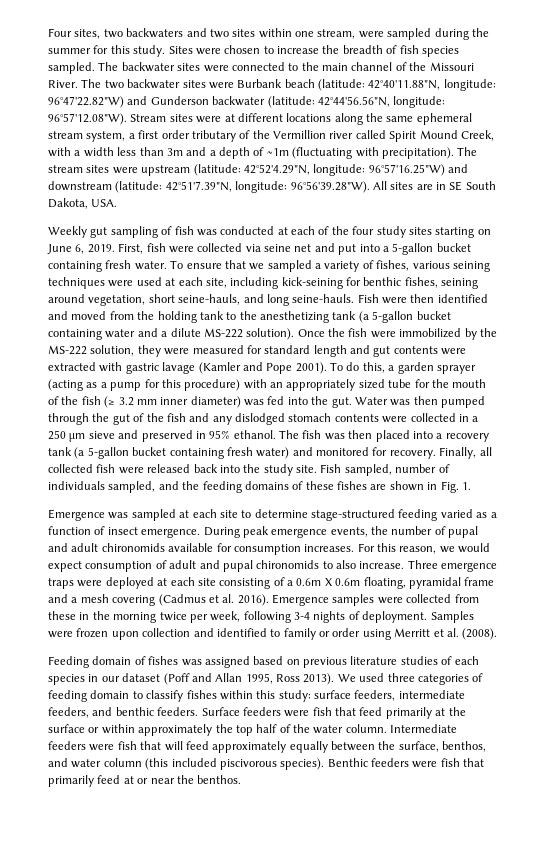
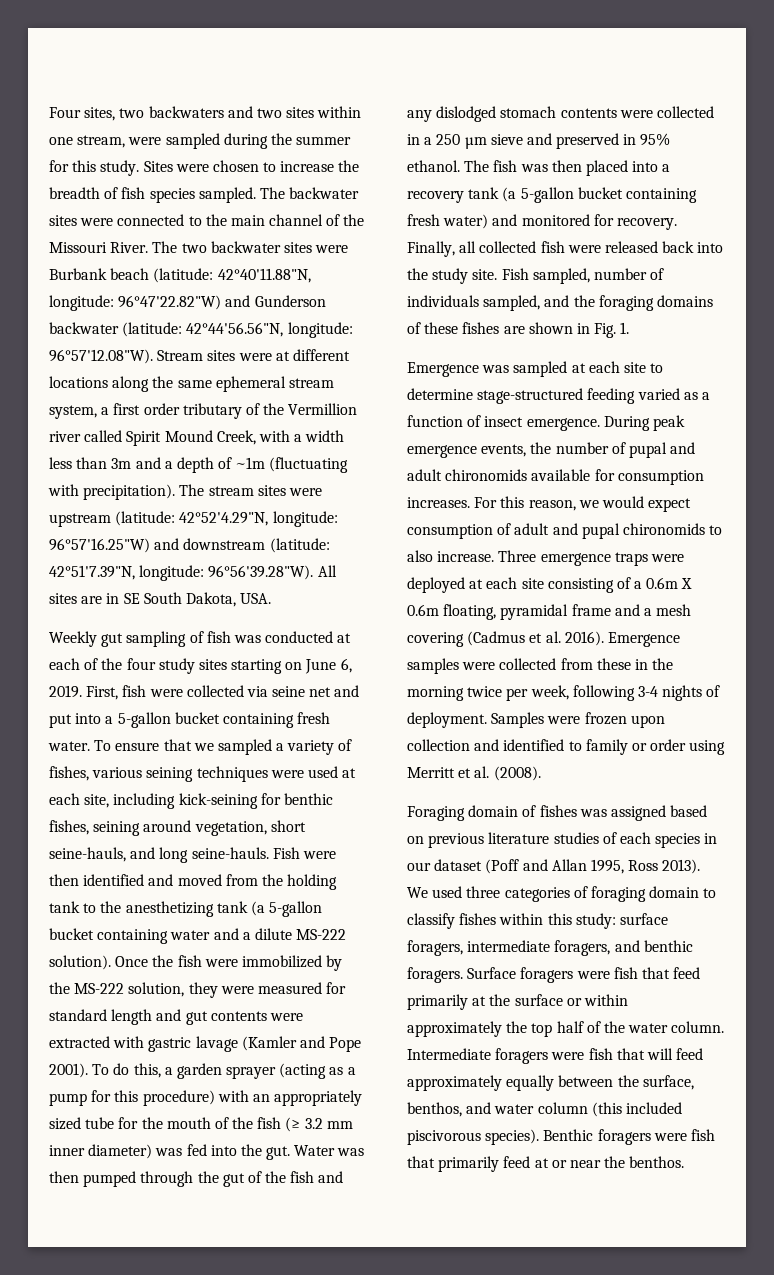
- Fish sampled, number of individuals sampled, and the feeding domains of these fishes are shown in Fig. 1.
+ Fish sampled, number of individuals sampled, and the foraging domains of these fishes are shown in Fig. 1.
- Feeding domain of fishes was assigned based on previous literature studies of each species in our dataset (Poff and Allan 1995, Ross 2013).
+ Foraging domain of fishes was assigned based on previous literature studies of each species in our dataset (Poff and Allan 1995, Ross 2013).
- We used three categories of feeding domain to classify fishes within this study: surface feeders, intermediate feeders, and benthic feeders. Surface feeders were fish that feed primarily at the surface or within approximately the top half of the water column.
+ We used three categories of foraging domain to classify fishes within this study: surface foragers, intermediate foragers, and benthic foragers. Surface foragers were fish that feed primarily at the surface or within approximately the top half of the water column.
- Intermediate feeders were fish that will feed approximately equally between the surface, benthos, and water column (this included piscivorous species).
+ Intermediate foragers were fish that will feed approximately equally between the surface, benthos, and water column (this included piscivorous species).
- Benthic feeders were fish that primarily feed at or near the benthos.
+ Benthic foragers were fish that primarily feed at or near the benthos.

